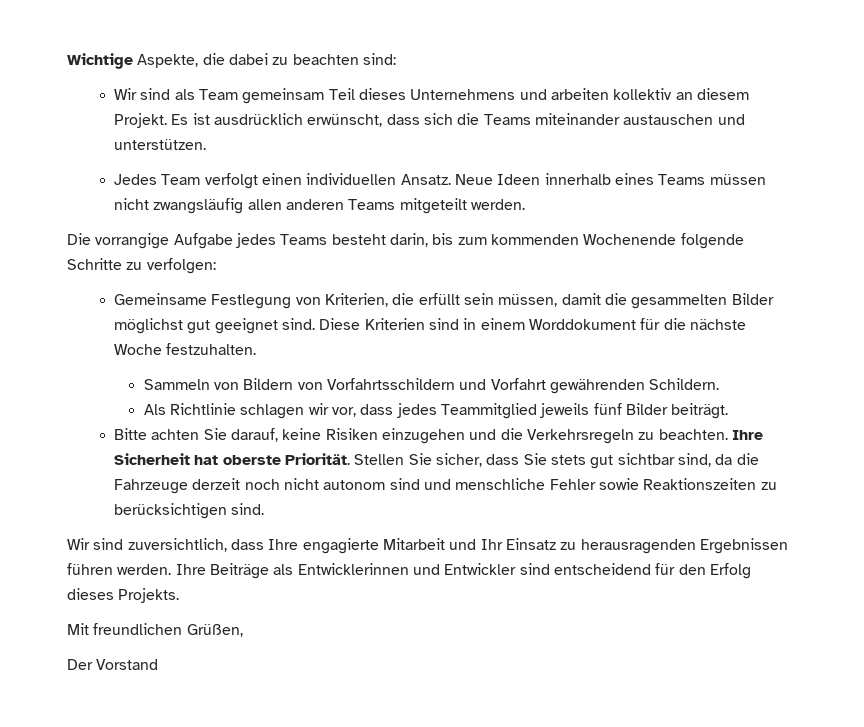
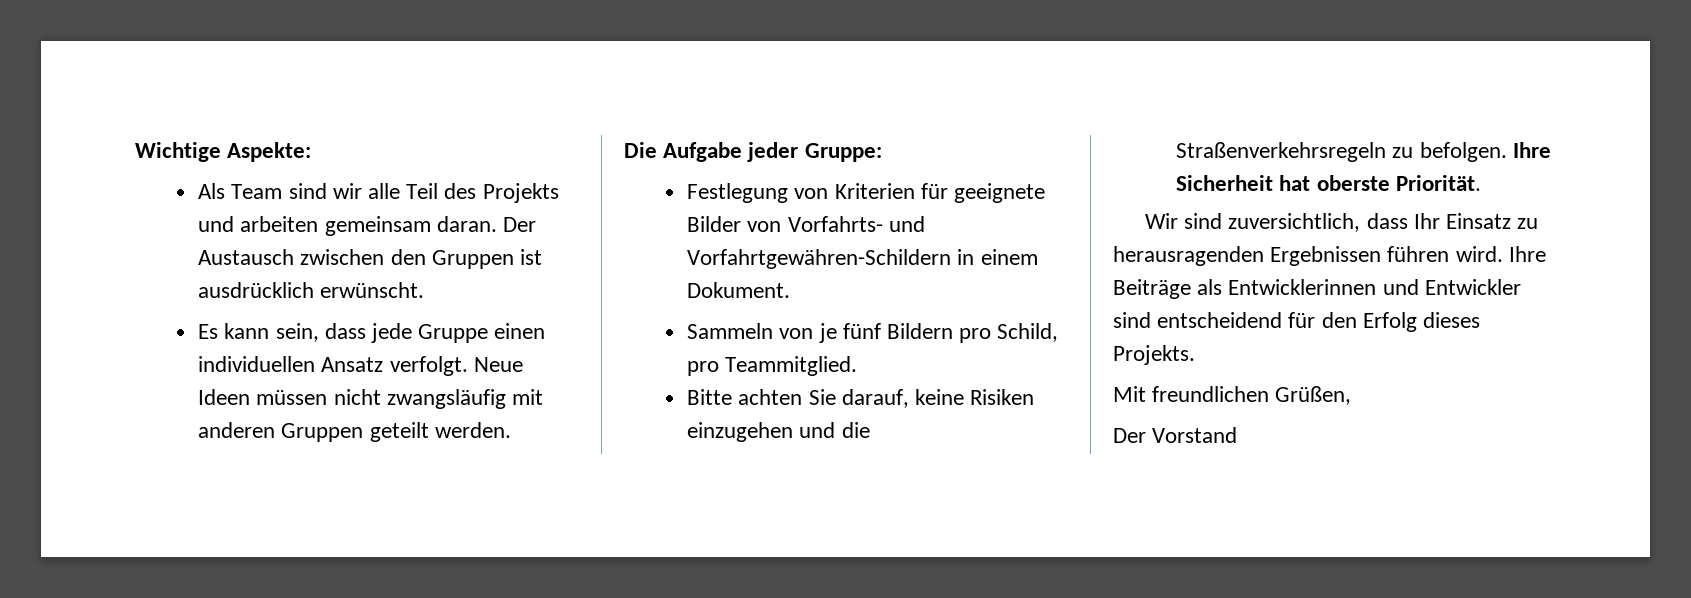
- Wichtige Aspekte, die dabei zu beachten sind:
- Wir sind als Team gemeinsam Teil dieses Unternehmens und arbeiten kollektiv an diesem Projekt. Es ist ausdrücklich erwünscht, dass sich die Teams miteinander austauschen und unterstützen.
- Jedes Team verfolgt einen individuellen Ansatz. Neue Ideen innerhalb eines Teams müssen nicht zwangsläufig allen anderen Teams mitgeteilt werden.
- Die vorrangige Aufgabe jedes Teams besteht darin, bis zum kommenden Wochenende folgende Schritte zu verfolgen:
- Gemeinsame Festlegung von Kriterien, die erfüllt sein müssen, damit die gesammelten Bilder möglichst gut geeignet sind. Diese Kriterien sind in einem Worddokument für die nächste Woche festzuhalten.
- Sammeln von Bildern von Vorfahrtsschildern und Vorfahrt gewährenden Schildern.
- Als Richtlinie schlagen wir vor, dass jedes Teammitglied jeweils fünf Bilder beiträgt.
+ Wichtige Aspekte:
+ Als Team sind wir alle Teil des Projekts und arbeiten gemeinsam daran. Der Austausch zwischen den Gruppen ist ausdrücklich erwünscht.
+ Es kann sein, dass jede Gruppe einen individuellen Ansatz verfolgt. Neue Ideen müssen nicht zwangsläufig mit anderen Gruppen geteilt werden.
+ Die Aufgabe jeder Gruppe:
+ Festlegung von Kriterien für geeignete Bilder von Vorfahrts- und Vorfahrtgewähren-Schildern in einem Dokument.
+ Sammeln von je fünf Bildern pro Schild, pro Teammitglied.
- Bitte achten Sie darauf, keine Risiken einzugehen und die Verkehrsregeln zu beachten.
+ Bitte achten Sie darauf, keine Risiken einzugehen und die Straßenverkehrsregeln zu befolgen.
- Stellen Sie sicher, dass Sie stets gut sichtbar sind, da die Fahrzeuge derzeit noch nicht autonom sind und menschliche Fehler sowie Reaktionszeiten zu berücksichtigen sind.
- Wir sind zuversichtlich, dass Ihre engagierte Mitarbeit und Ihr Einsatz zu herausragenden Ergebnissen führen werden.
+ Wir sind zuversichtlich, dass Ihr Einsatz zu herausragenden Ergebnissen führen wird.

